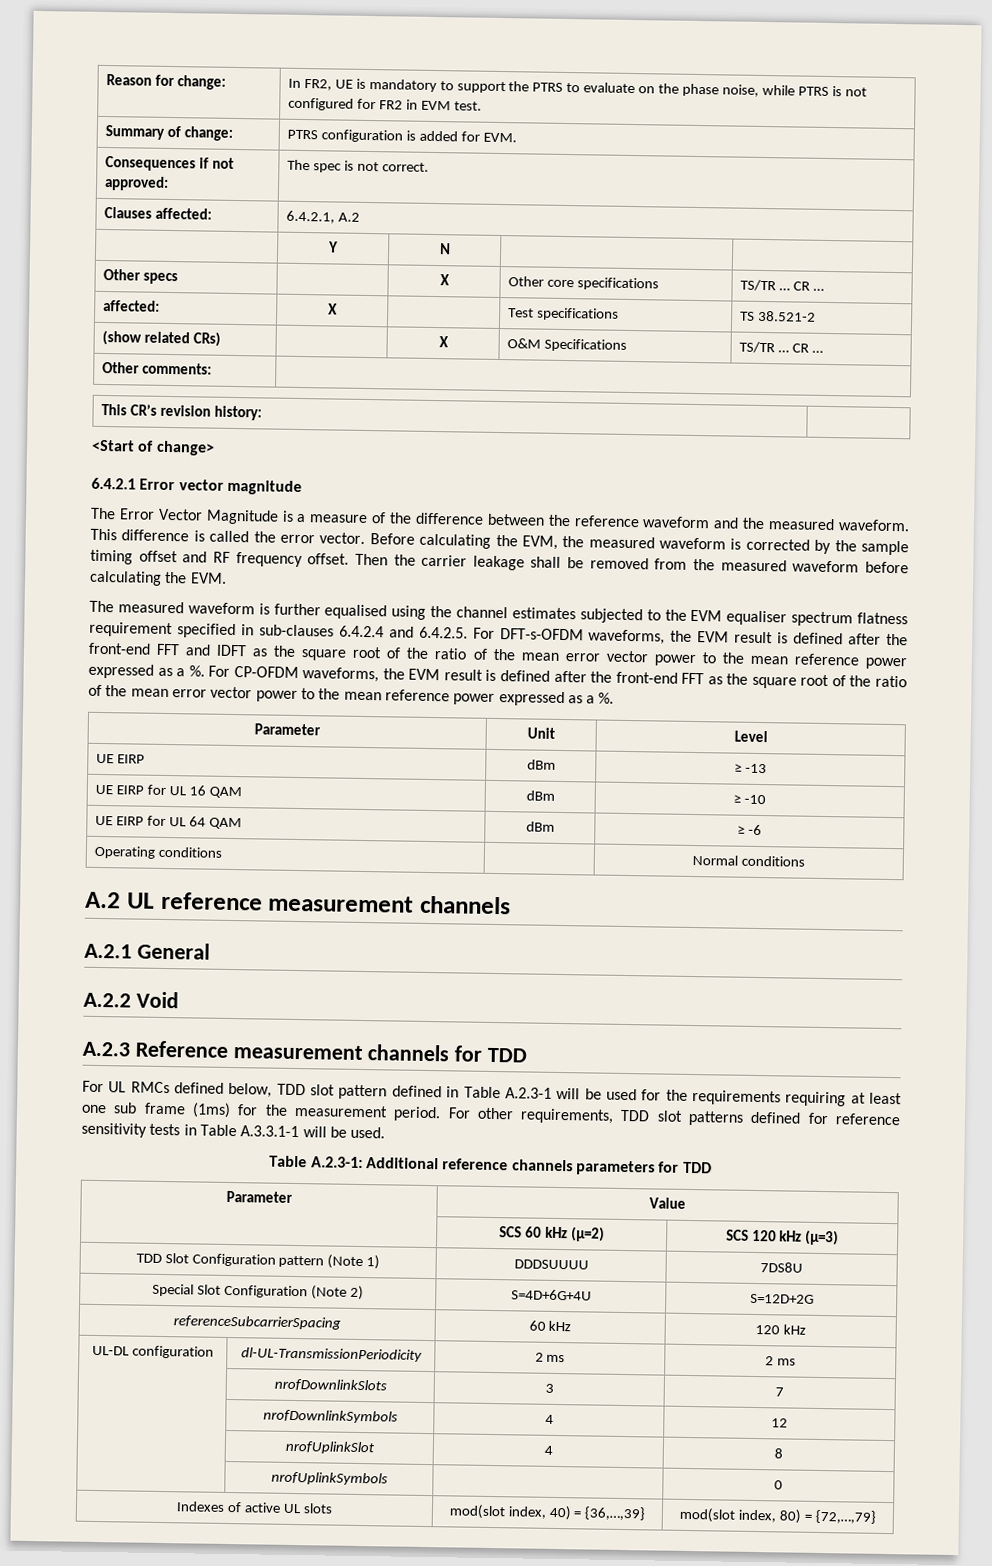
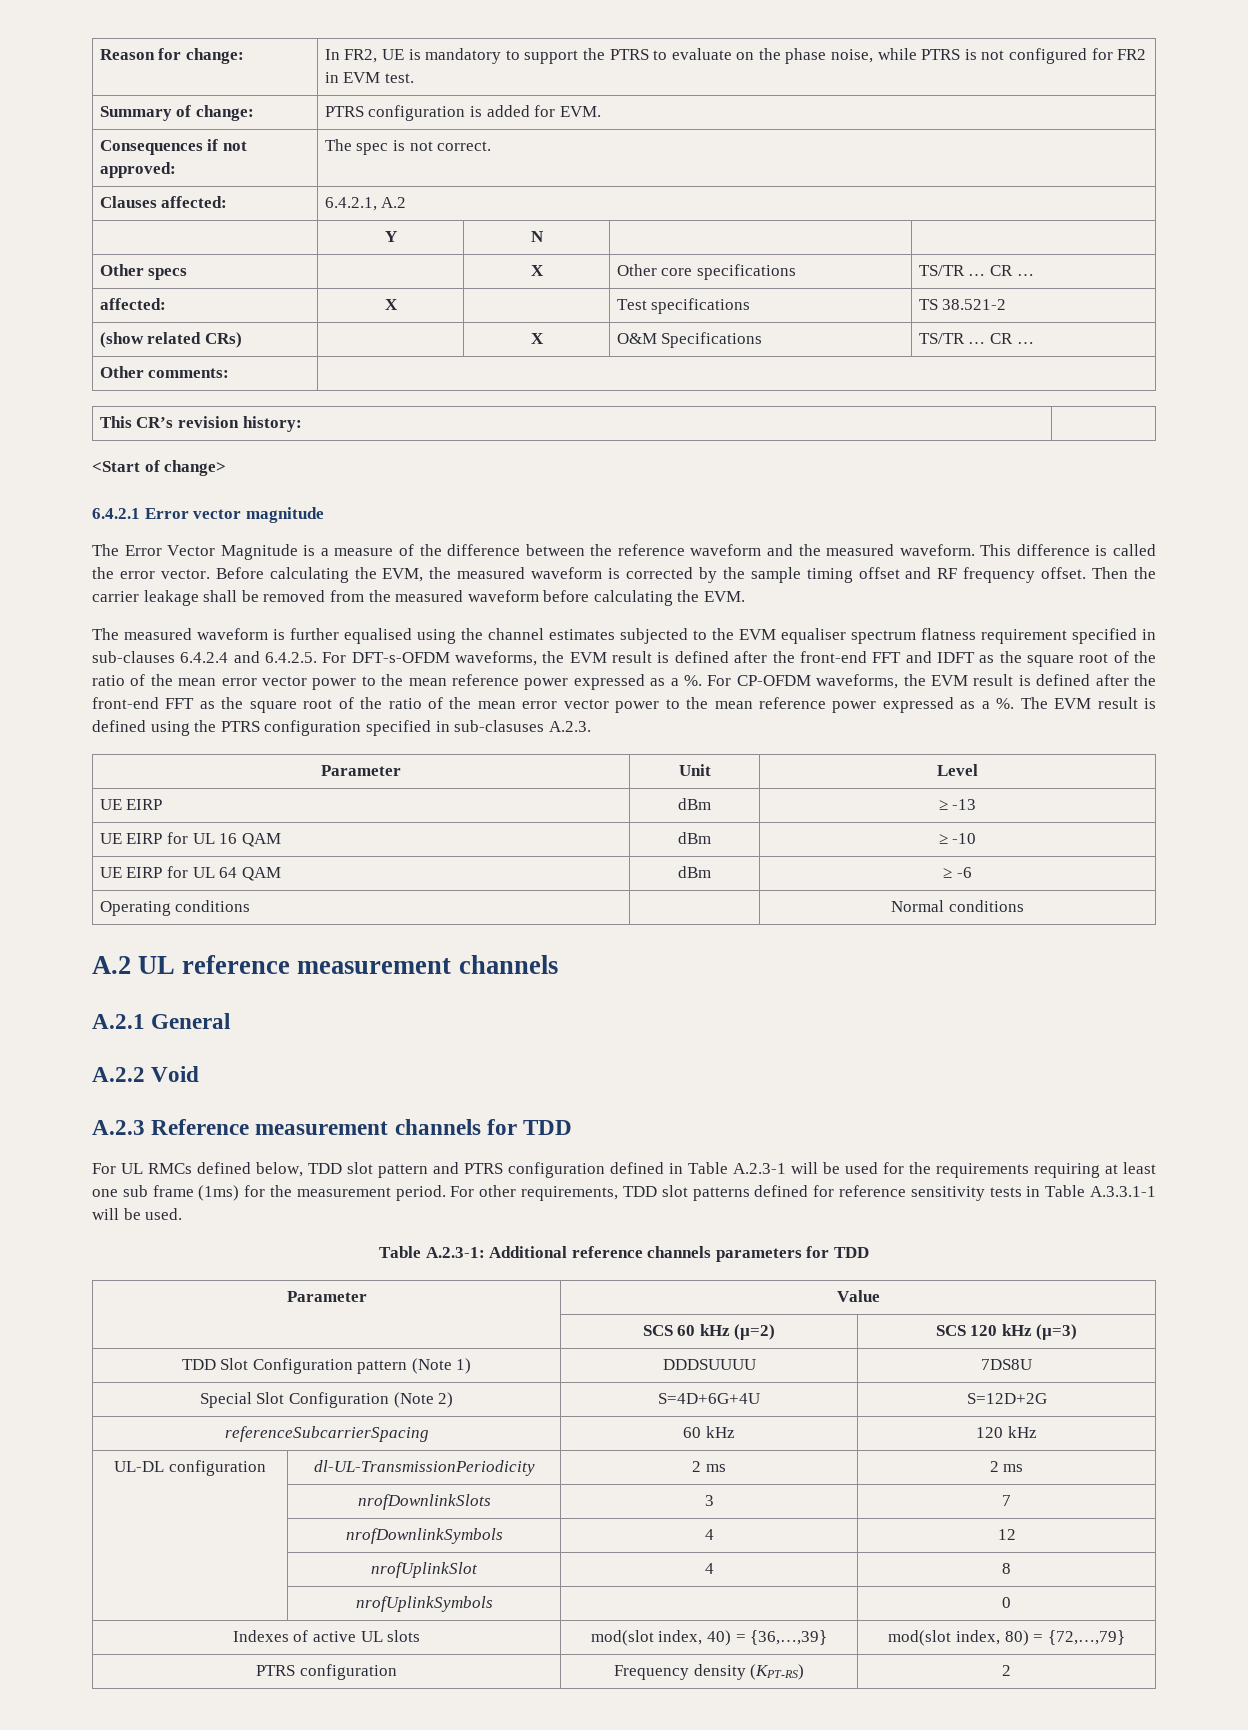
+ The EVM result is defined using the PTRS configuration specified in sub-clasuses A.2.3.
- For UL RMCs defined below, TDD slot pattern defined in Table A.2.3-1 will be used for the requirements requiring at least one sub frame (1ms) for the measurement period.
+ For UL RMCs defined below, TDD slot pattern and PTRS configuration defined in Table A.2.3-1 will be used for the requirements requiring at least one sub frame (1ms) for the measurement period.
+ PTRS configuration | Frequency density (KPT-RS) | 2

